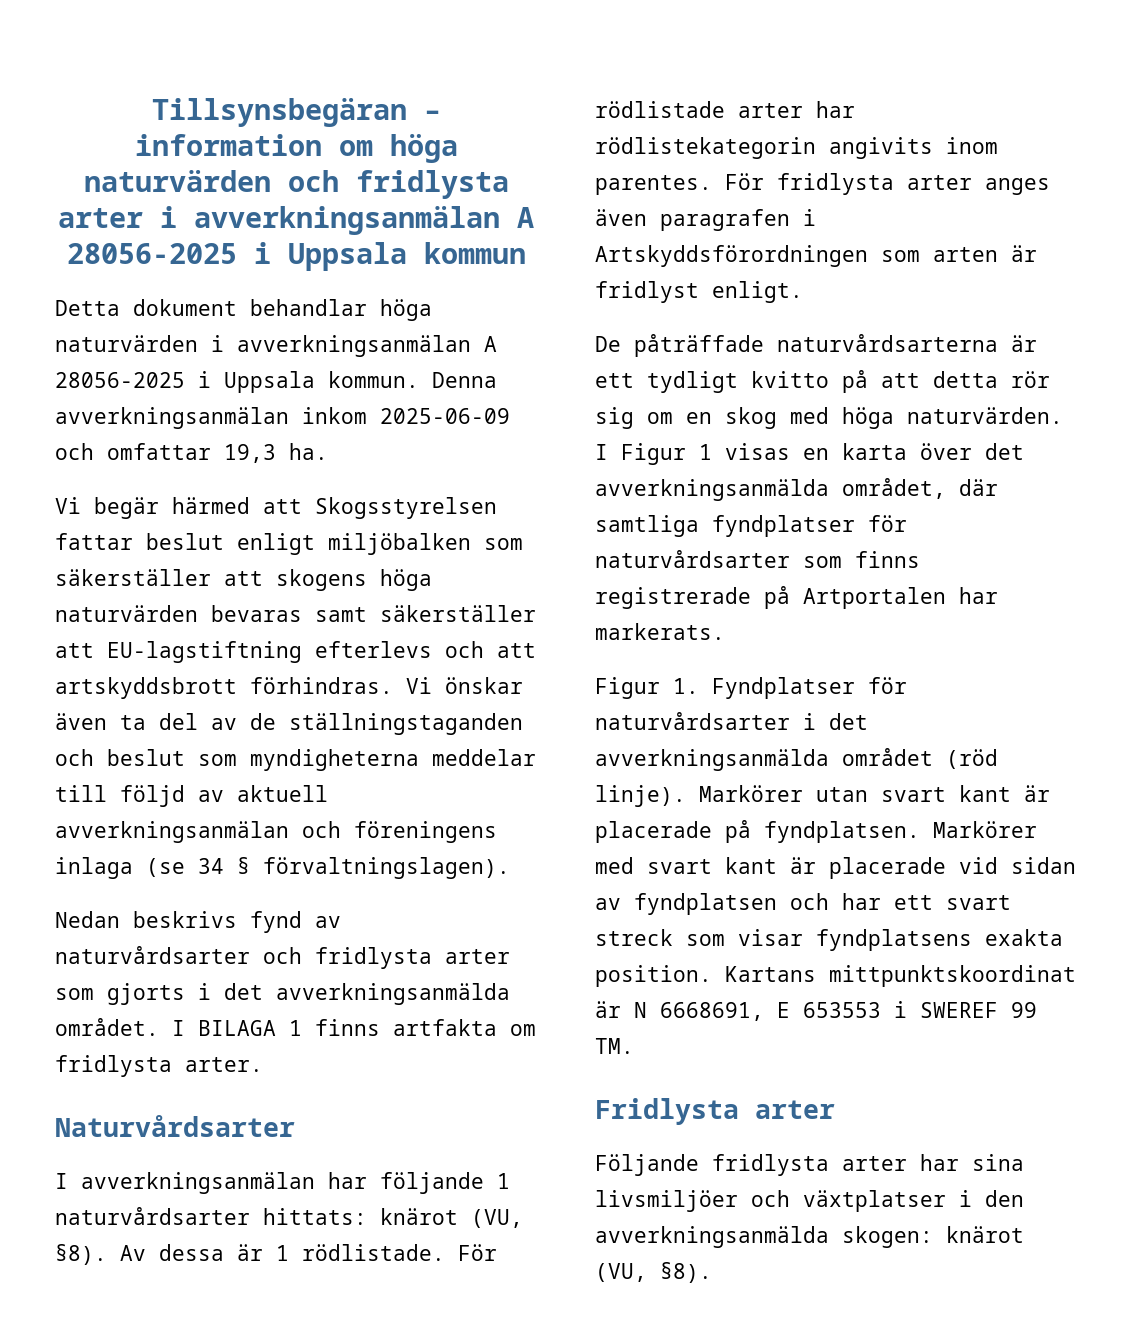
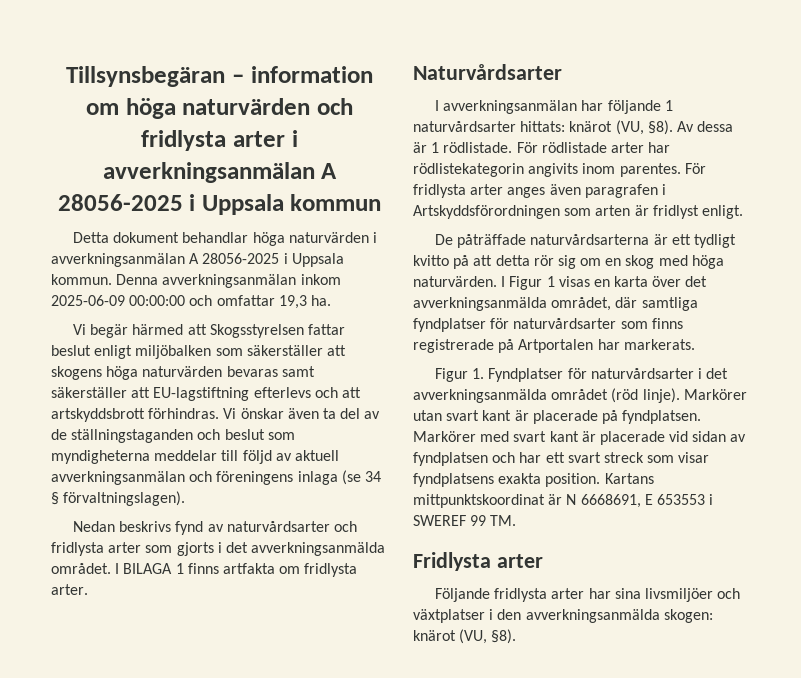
- Denna avverkningsanmälan inkom 2025-06-09 och omfattar 19,3 ha.
+ Denna avverkningsanmälan inkom 2025-06-09 00:00:00 och omfattar 19,3 ha.

